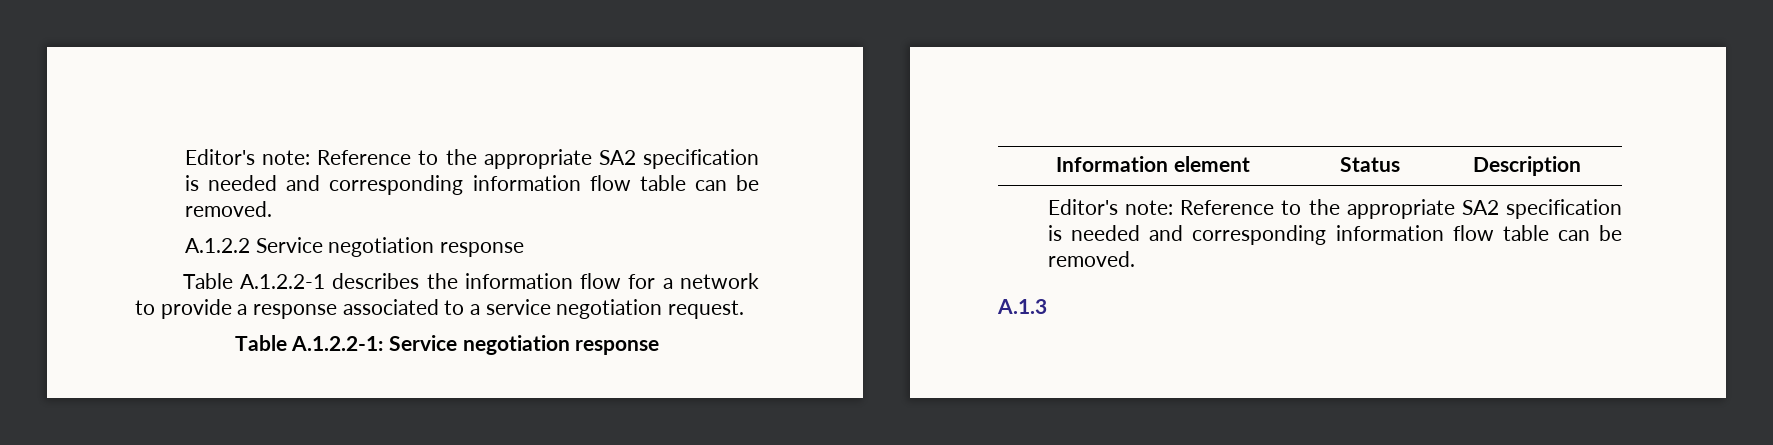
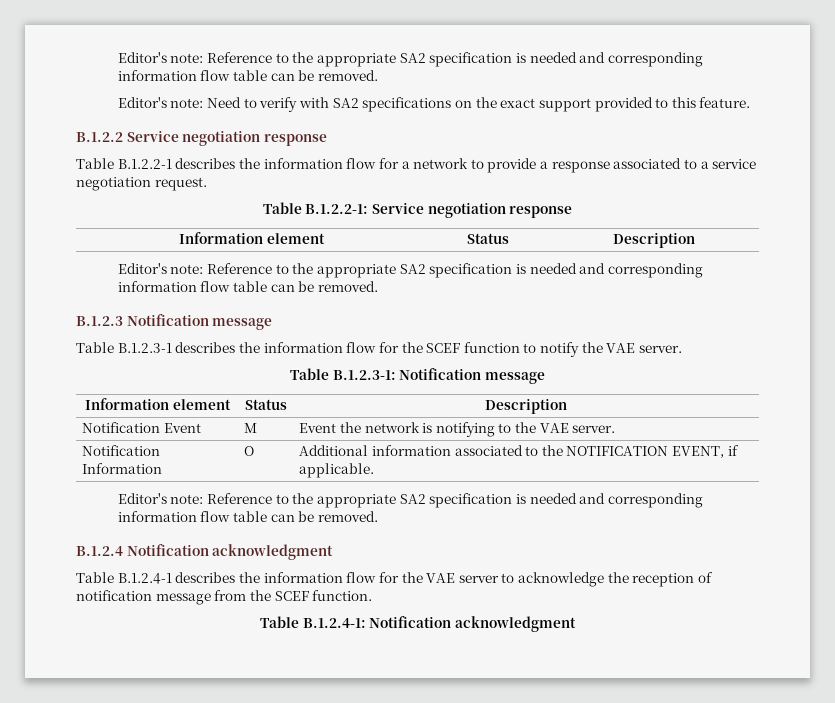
- A.1.2.2 Service negotiation response
+ Editor's note: Need to verify with SA2 specifications on the exact support provided to this feature.
+ B.1.2.2 Service negotiation response
- Table A.1.2.2-1 describes the information flow for a network to provide a response associated to a service negotiation request.
+ Table B.1.2.2-1 describes the information flow for a network to provide a response associated to a service negotiation request.
- Table A.1.2.2-1: Service negotiation response
+ Table B.1.2.2-1: Service negotiation response
- A.1.3
+ B.1.2.3 Notification message
+ Table B.1.2.3-1 describes the information flow for the SCEF function to notify the VAE server.
+ Table B.1.2.3-1: Notification message
+ Information element | Status | Description
+ Notification Event | M | Event the network is notifying to the VAE server.
+ Notification Information | O | Additional information associated to the NOTIFICATION EVENT, if applicable.
+ Editor's note: Reference to the appropriate SA2 specification is needed and corresponding information flow table can be removed.
+ B.1.2.4 Notification acknowledgment
+ Table B.1.2.4-1 describes the information flow for the VAE server to acknowledge the reception of notification message from the SCEF function.
+ Table B.1.2.4-1: Notification acknowledgment

